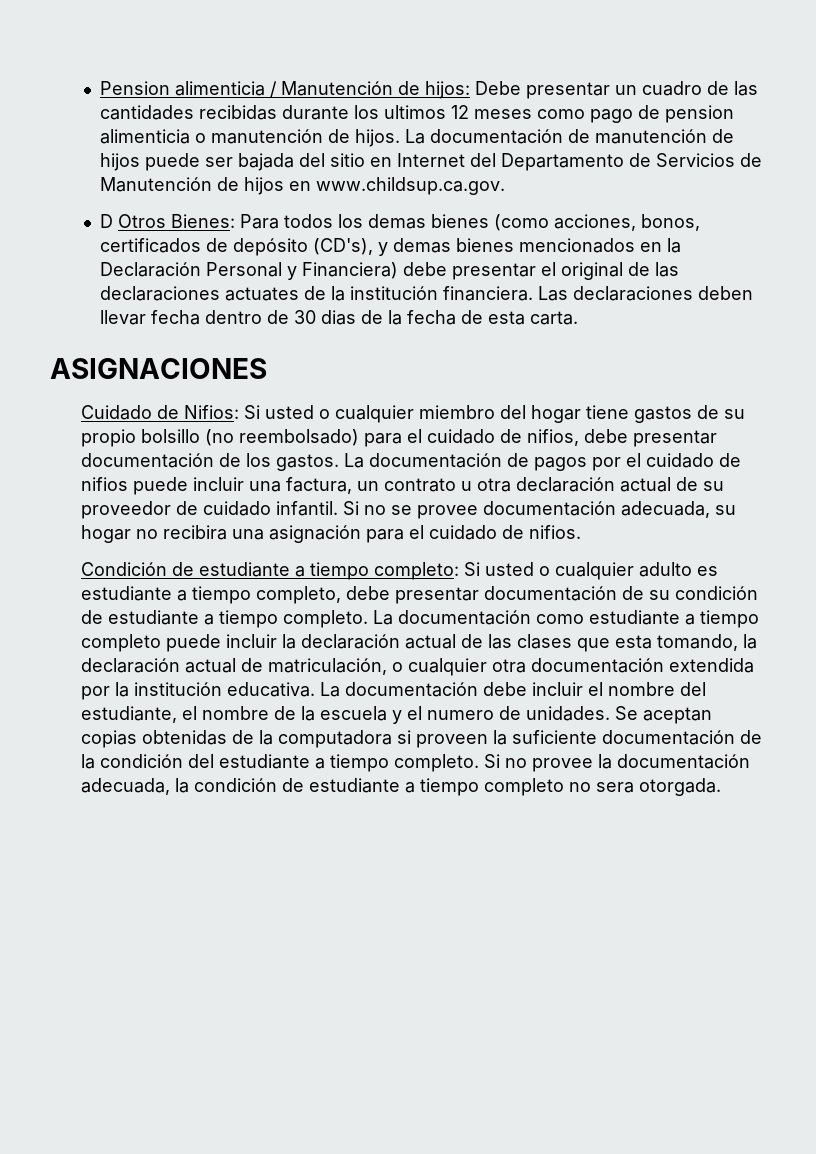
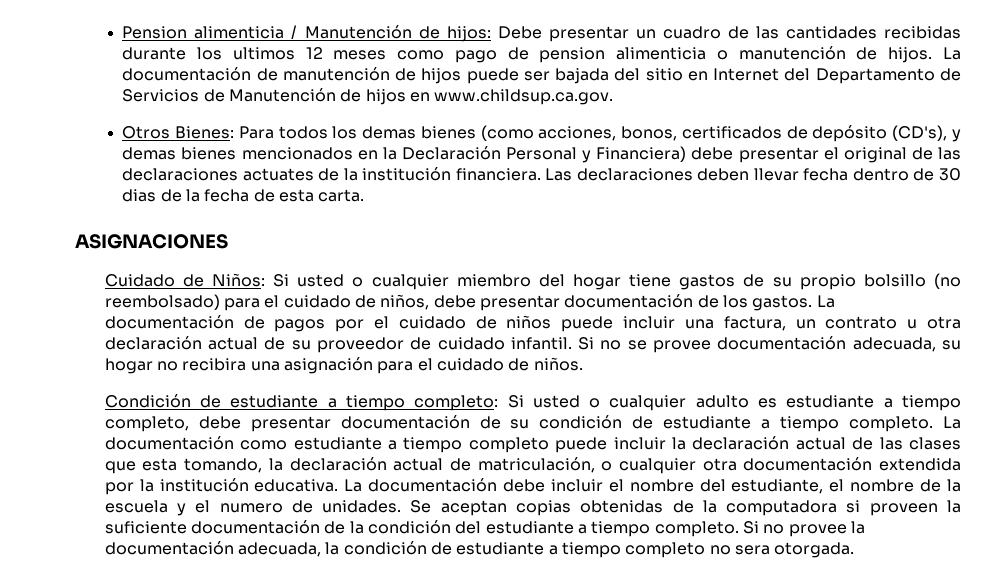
- D Otros Bienes: Para todos los demas bienes (como acciones, bonos, certificados de depósito (CD's), y demas bienes mencionados en la Declaración Personal y Financiera) debe presentar el original de las declaraciones actuates de la institución financiera.
+ Otros Bienes: Para todos los demas bienes (como acciones, bonos, certificados de depósito (CD's), y demas bienes mencionados en la Declaración Personal y Financiera) debe presentar el original de las declaraciones actuates de la institución financiera.
- Cuidado de Nifios: Si usted o cualquier miembro del hogar tiene gastos de su propio bolsillo (no reembolsado) para el cuidado de nifios, debe presentar documentación de los gastos.
+ Cuidado de Niños: Si usted o cualquier miembro del hogar tiene gastos de su propio bolsillo (no reembolsado) para el cuidado de niños, debe presentar documentación de los gastos.
- La documentación de pagos por el cuidado de nifios puede incluir una factura, un contrato u otra declaración actual de su proveedor de cuidado infantil.
+ La documentación de pagos por el cuidado de niños puede incluir una factura, un contrato u otra declaración actual de su proveedor de cuidado infantil.
- Si no se provee documentación adecuada, su hogar no recibira una asignación para el cuidado de nifios.
+ Si no se provee documentación adecuada, su hogar no recibira una asignación para el cuidado de niños.

